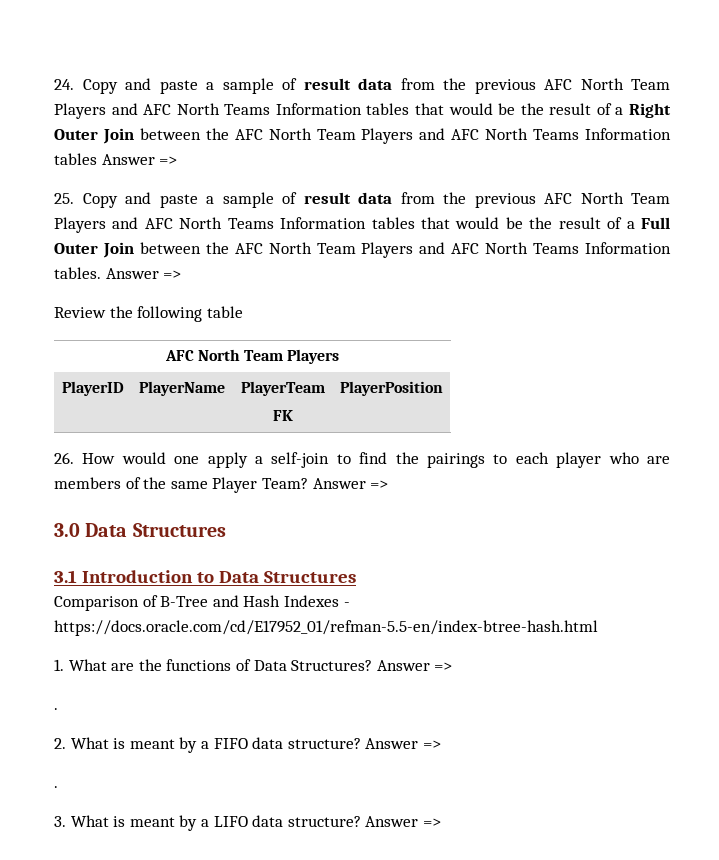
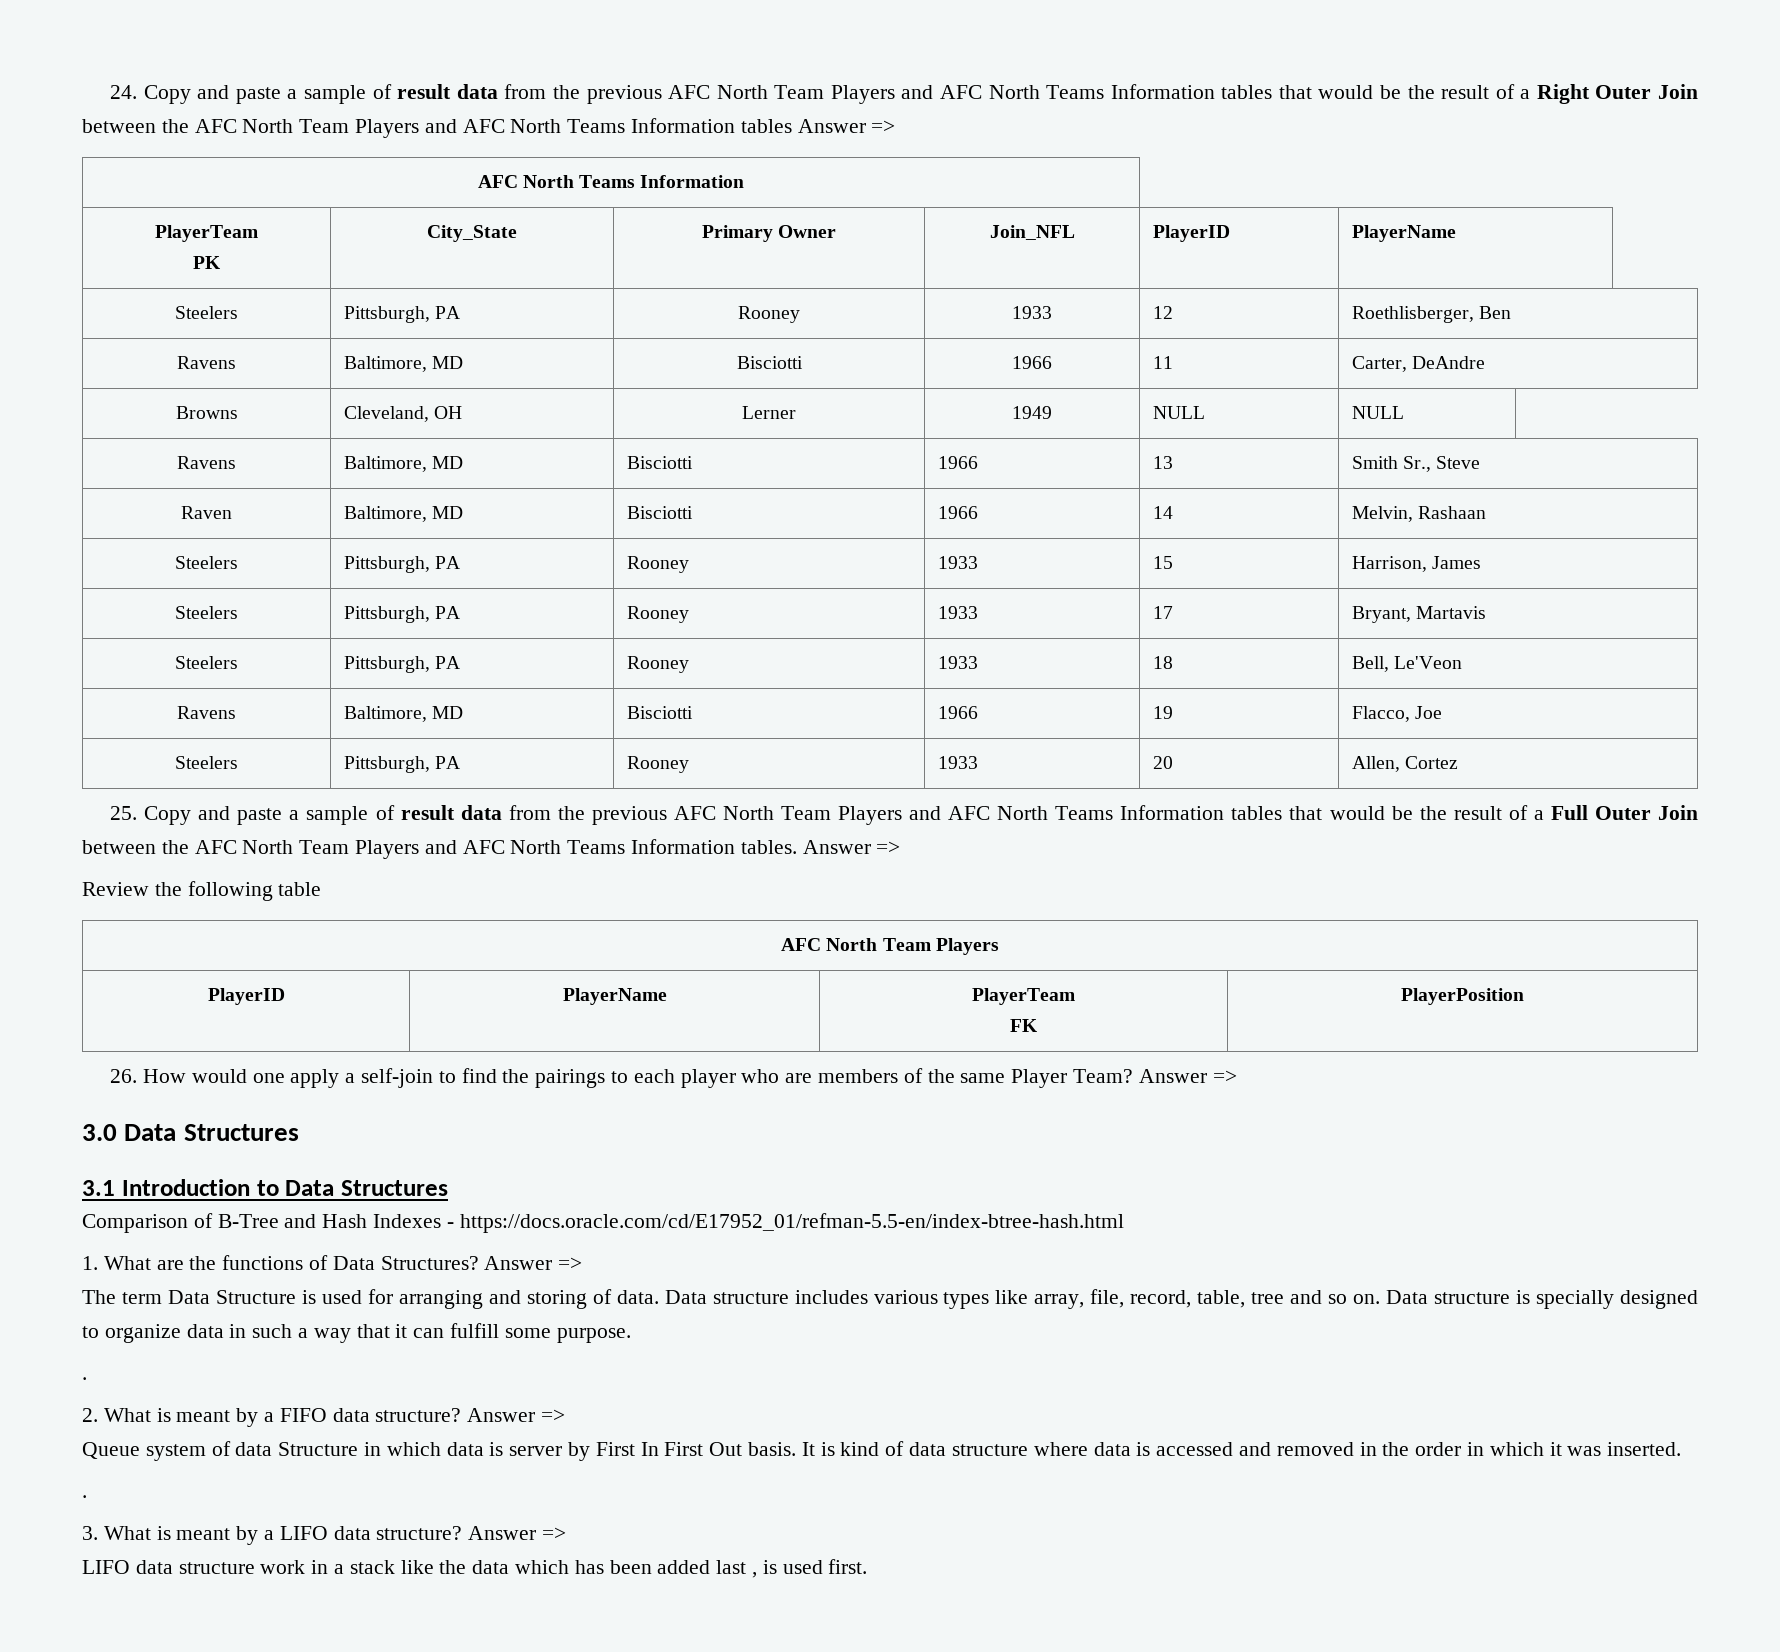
  24. Copy and paste a sample of result data from the previous AFC North Team Players and AFC North Teams Information tables that would be the result of a Right Outer Join between the AFC North Team Players and AFC North Teams Information tables Answer =>
+ AFC North Teams Information
+ PlayerTeam
+ PK | City_State | Primary Owner | Join_NFL | PlayerID | PlayerName
+ Steelers | Pittsburgh, PA | Rooney | 1933 | 12 | Roethlisberger, Ben
+ Ravens | Baltimore, MD | Bisciotti | 1966 | 11 | Carter, DeAndre
+ Browns | Cleveland, OH | Lerner | 1949 | NULL | NULL
+ Ravens | Baltimore, MD | Bisciotti | 1966 | 13 | Smith Sr., Steve
+ Raven | Baltimore, MD | Bisciotti | 1966 | 14 | Melvin, Rashaan
+ Steelers | Pittsburgh, PA | Rooney | 1933 | 15 | Harrison, James
+ Steelers | Pittsburgh, PA | Rooney | 1933 | 17 | Bryant, Martavis
+ Steelers | Pittsburgh, PA | Rooney | 1933 | 18 | Bell, Le'Veon
+ Ravens | Baltimore, MD | Bisciotti | 1966 | 19 | Flacco, Joe
+ Steelers | Pittsburgh, PA | Rooney | 1933 | 20 | Allen, Cortez
+ The term Data Structure is used for arranging and storing of data. Data structure includes various types like array, file, record, table, tree and so on. Data structure is specially designed to organize data in such a way that it can fulfill some purpose.
+ Queue system of data Structure in which data is server by First In First Out basis. It is kind of data structure where data is accessed and removed in the order in which it was inserted.
+ LIFO data structure work in a stack like the data which has been added last , is used first.

